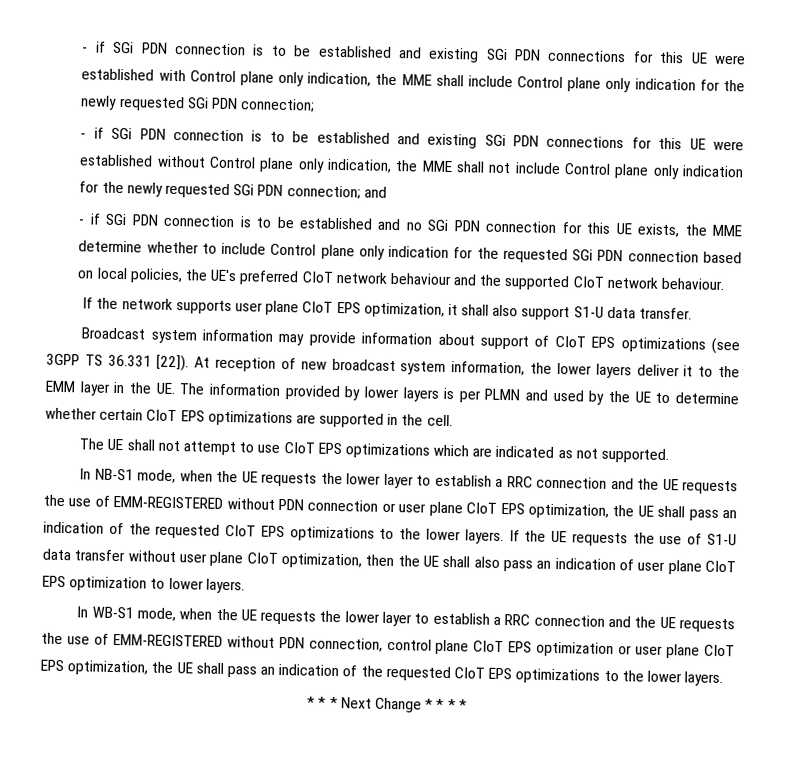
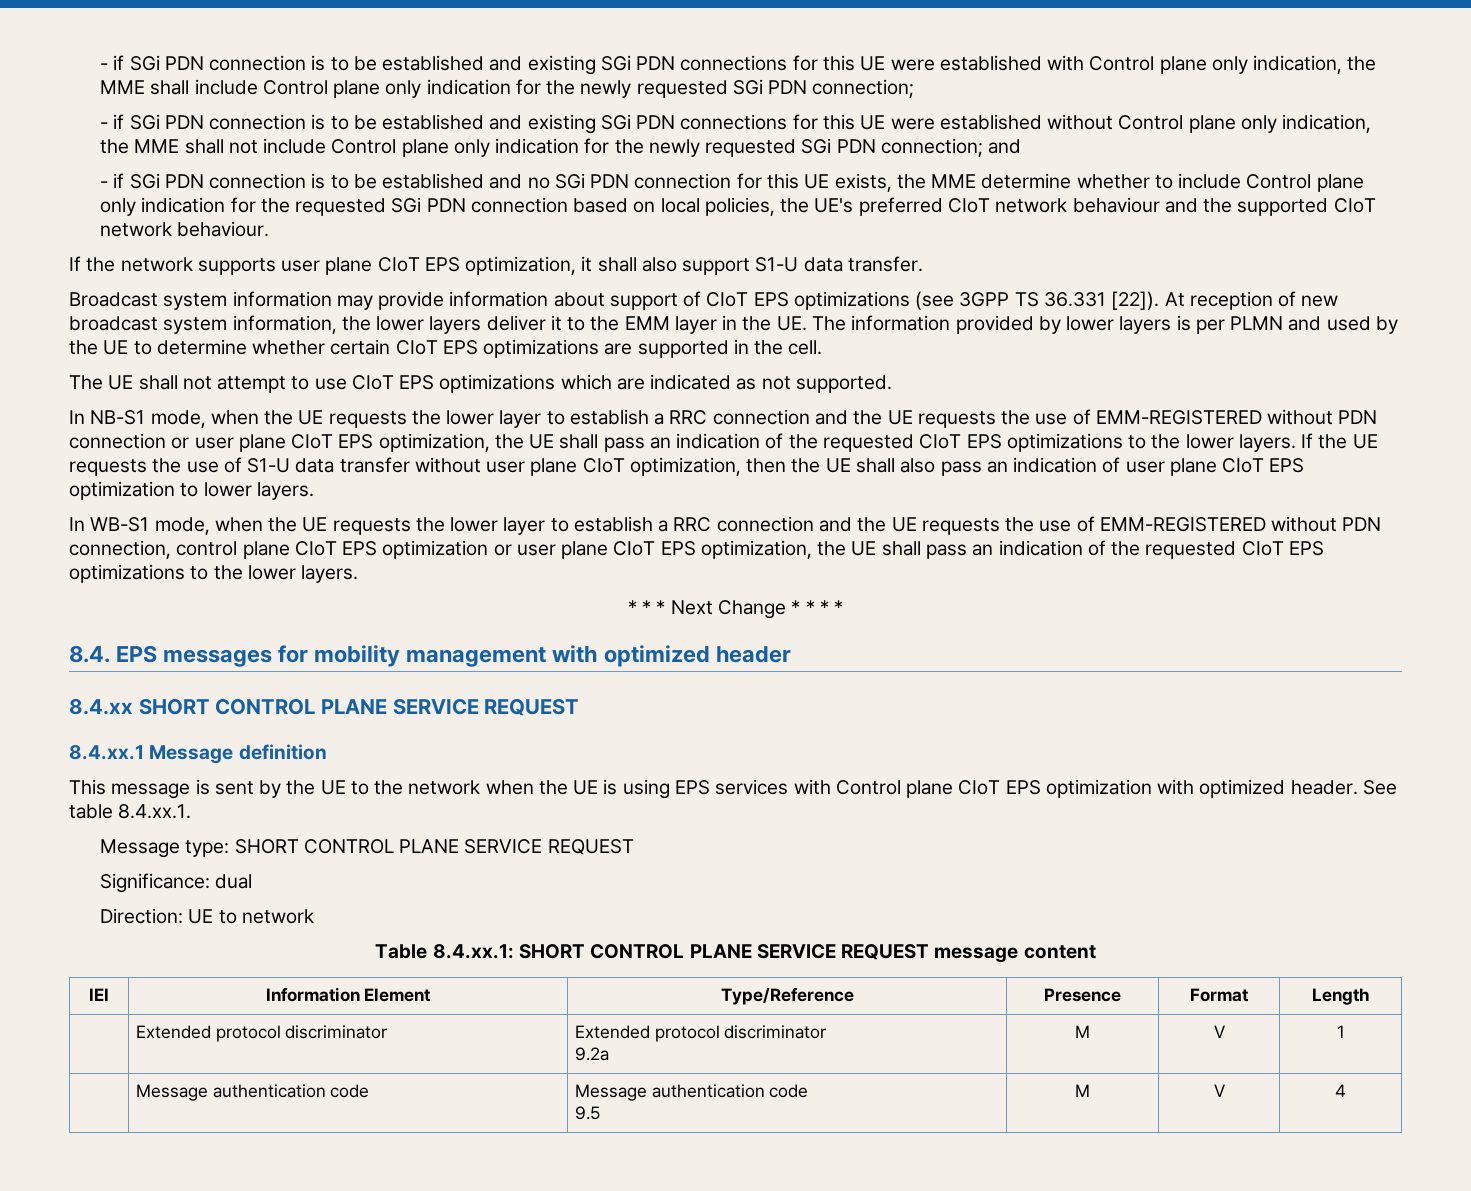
+ 8.4. EPS messages for mobility management with optimized header
+ 8.4.xx SHORT CONTROL PLANE SERVICE REQUEST
+ 8.4.xx.1 Message definition
+ This message is sent by the UE to the network when the UE is using EPS services with Control plane CIoT EPS optimization with optimized header. See table 8.4.xx.1.
+ Message type: SHORT CONTROL PLANE SERVICE REQUEST
+ Significance: dual
+ Direction: UE to network
+ Table 8.4.xx.1: SHORT CONTROL PLANE SERVICE REQUEST message content
+ IEI | Information Element | Type/Reference | Presence | Format | Length
+ | Extended protocol discriminator | Extended protocol discriminator
+ 9.2a | M | V | 1
+ | Message authentication code | Message authentication code
+ 9.5 | M | V | 4

